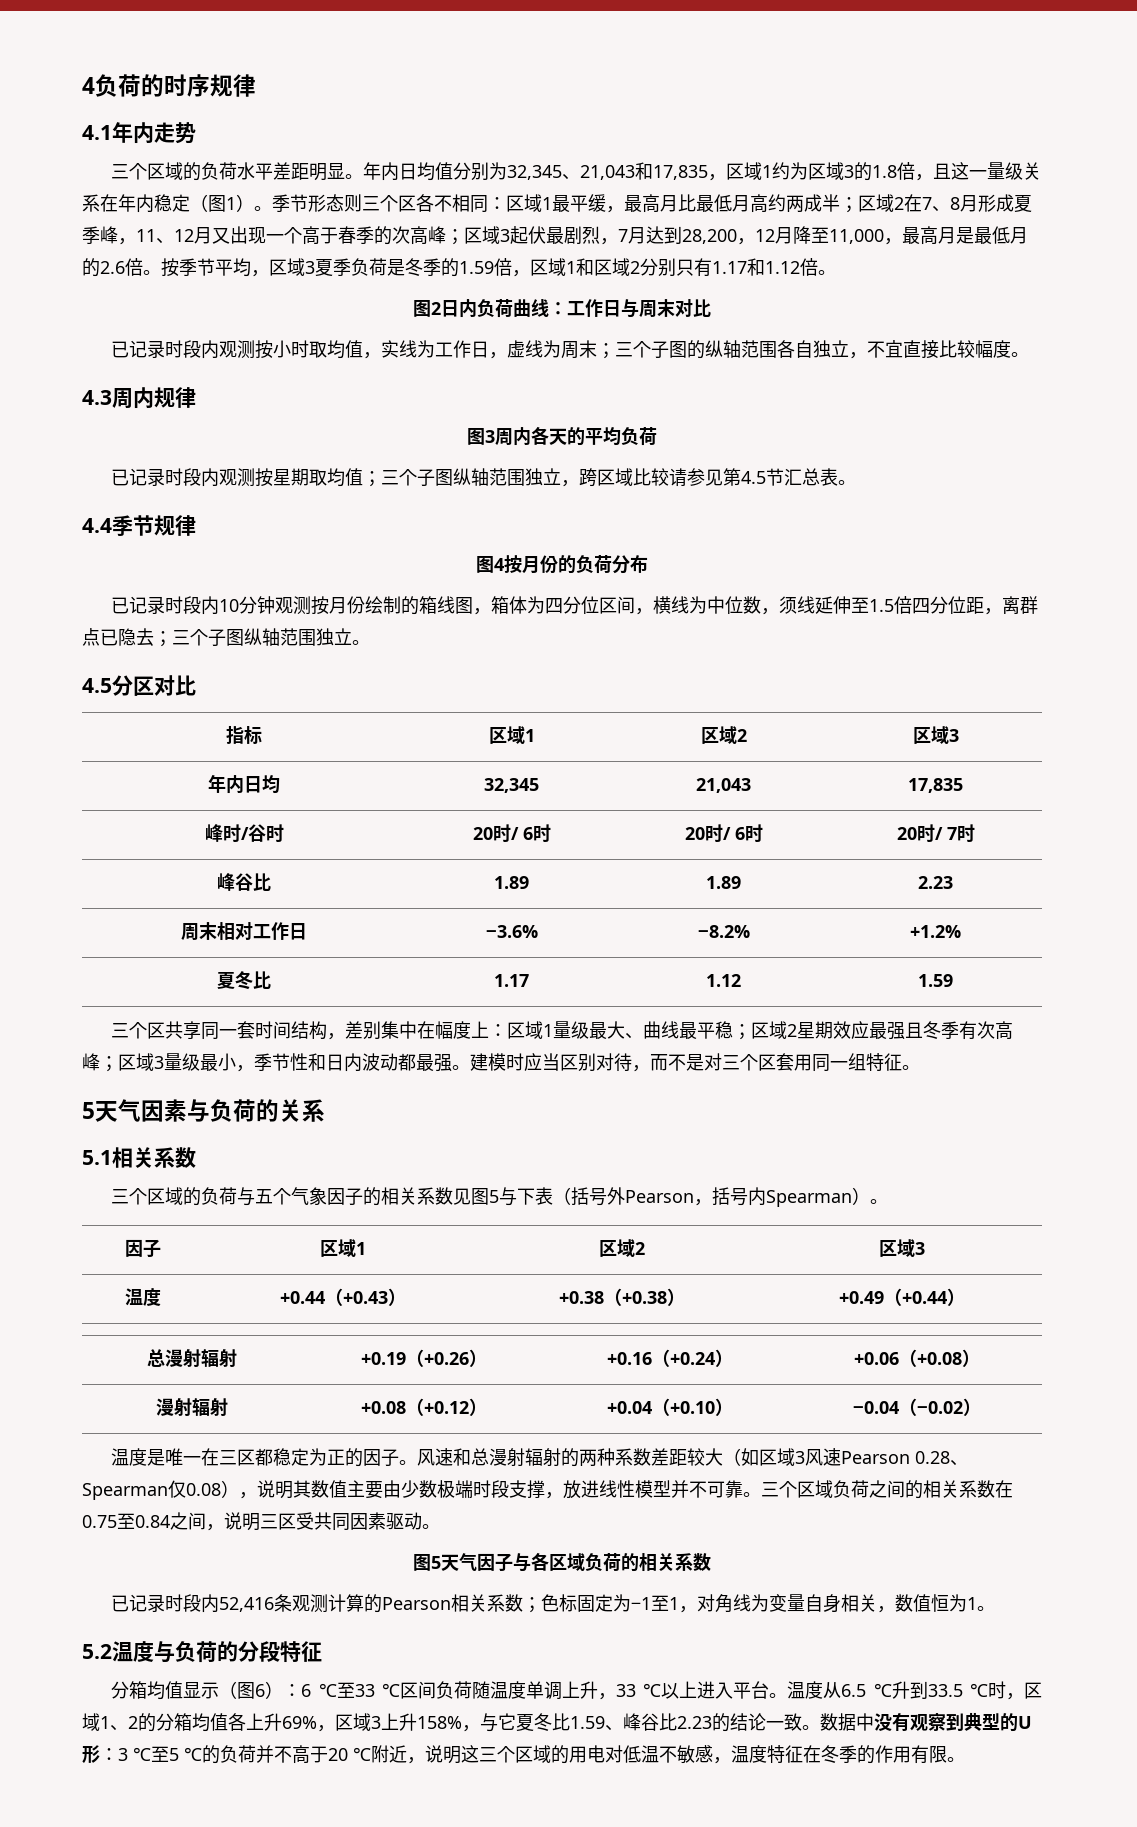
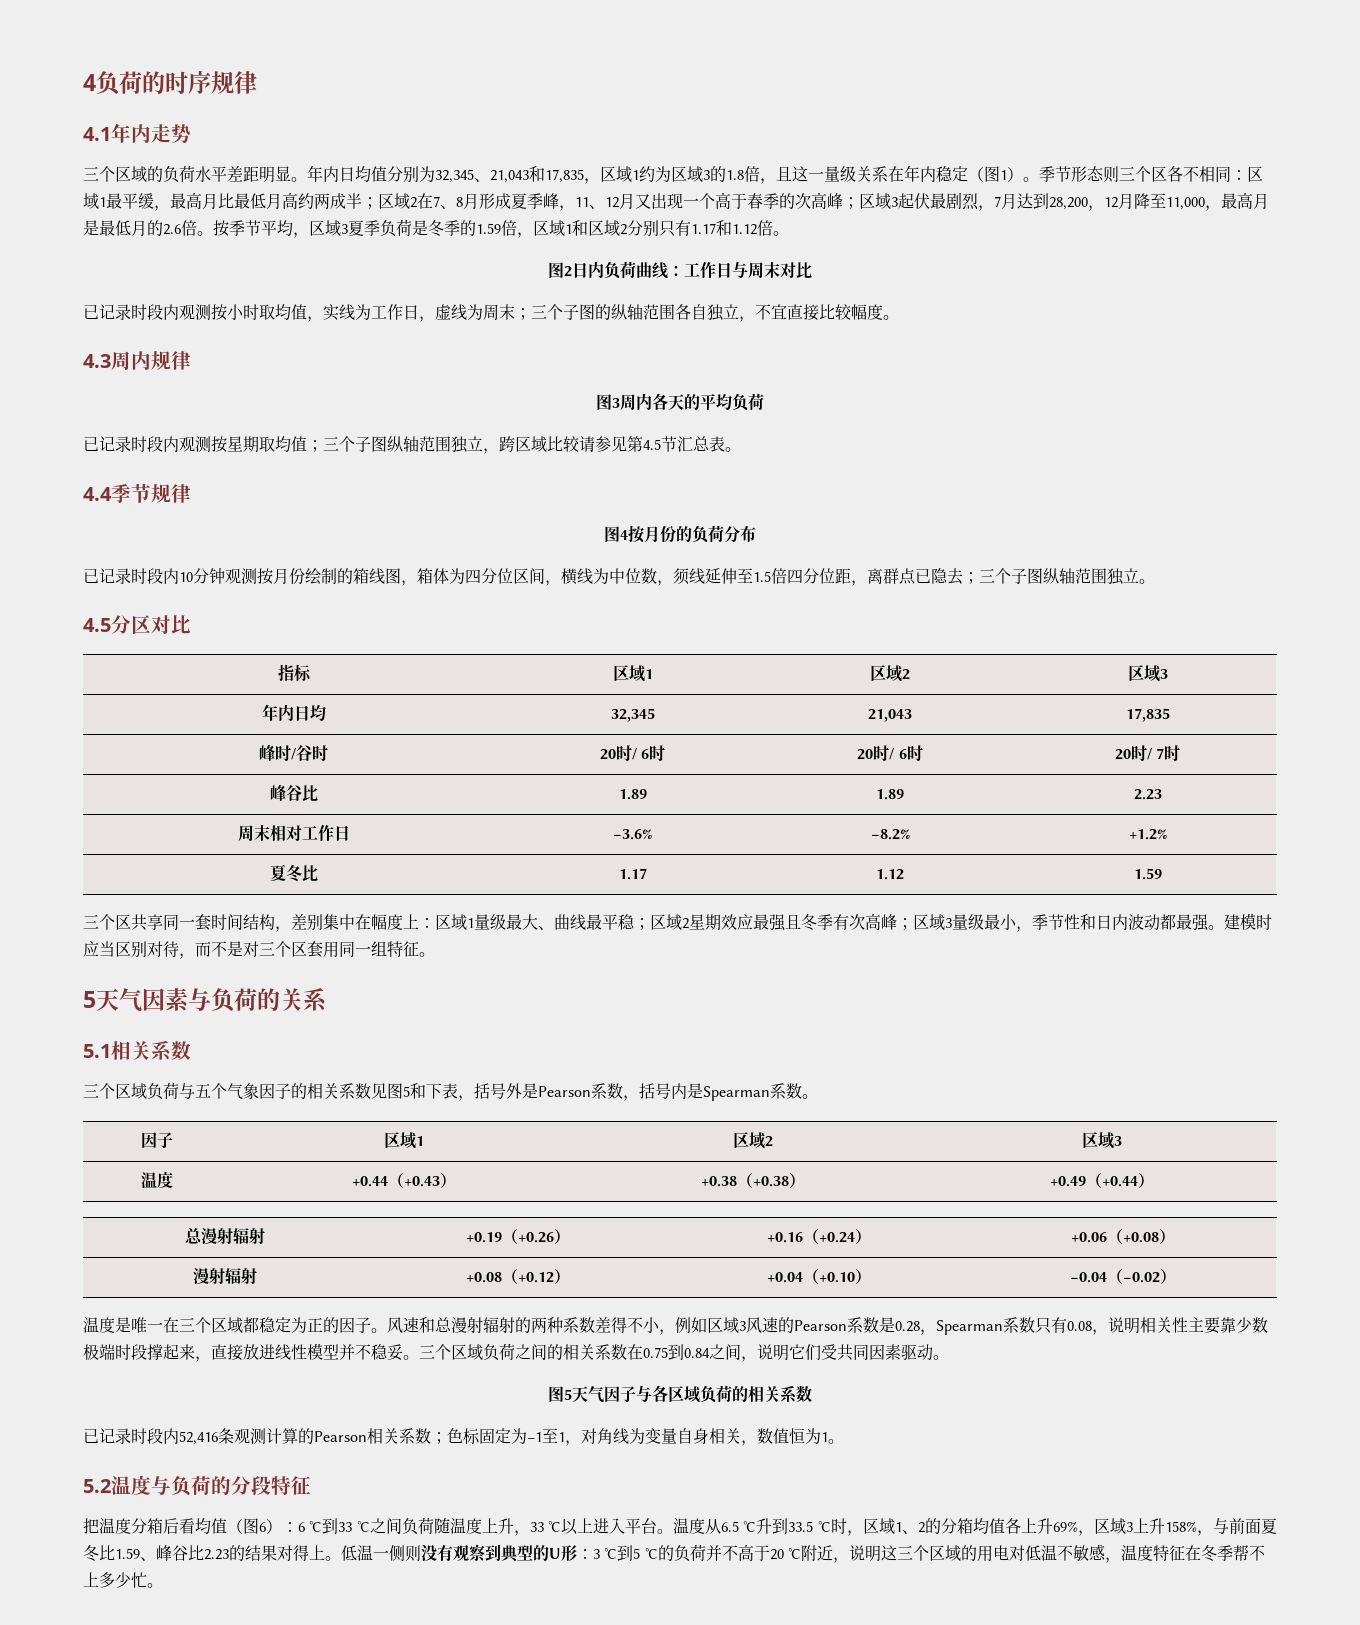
- 三个区域的负荷与五个气象因子的相关系数见图5与下表（括号外Pearson，括号内Spearman）。
+ 三个区域负荷与五个气象因子的相关系数见图5和下表，括号外是Pearson系数，括号内是Spearman系数。
- 温度是唯一在三区都稳定为正的因子。
+ 温度是唯一在三个区域都稳定为正的因子。
- 风速和总漫射辐射的两种系数差距较大（如区域3风速Pearson 0.28、Spearman仅0.08），说明其数值主要由少数极端时段支撑，放进线性模型并不可靠。
+ 风速和总漫射辐射的两种系数差得不小，例如区域3风速的Pearson系数是0.28，Spearman系数只有0.08，说明相关性主要靠少数极端时段撑起来，直接放进线性模型并不稳妥。
- 三个区域负荷之间的相关系数在0.75至0.84之间，说明三区受共同因素驱动。
+ 三个区域负荷之间的相关系数在0.75到0.84之间，说明它们受共同因素驱动。
- 分箱均值显示（图6）：6 ℃至33 ℃区间负荷随温度单调上升，33 ℃以上进入平台。
+ 把温度分箱后看均值（图6）：6 ℃到33 ℃之间负荷随温度上升，33 ℃以上进入平台。
- 温度从6.5 ℃升到33.5 ℃时，区域1、2的分箱均值各上升69%，区域3上升158%，与它夏冬比1.59、峰谷比2.23的结论一致。数据中没有观察到典型的U形：3 ℃至5 ℃的负荷并不高于20 ℃附近，说明这三个区域的用电对低温不敏感，温度特征在冬季的作用有限。
+ 温度从6.5 ℃升到33.5 ℃时，区域1、2的分箱均值各上升69%，区域3上升158%，与前面夏冬比1.59、峰谷比2.23的结果对得上。低温一侧则没有观察到典型的U形：3 ℃到5 ℃的负荷并不高于20 ℃附近，说明这三个区域的用电对低温不敏感，温度特征在冬季帮不上多少忙。

